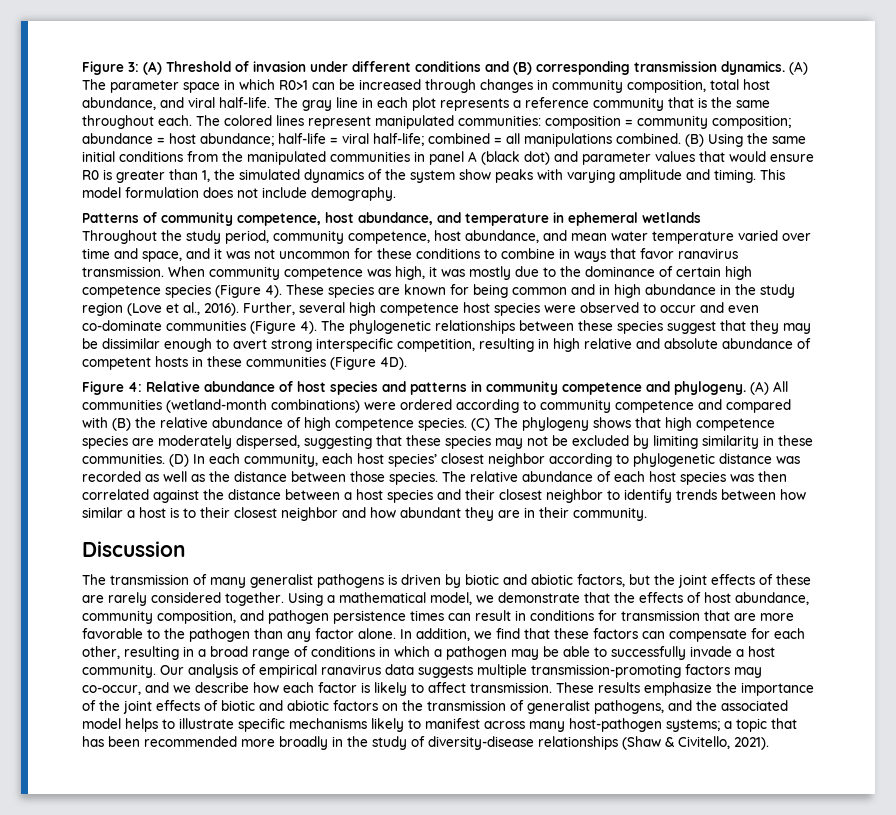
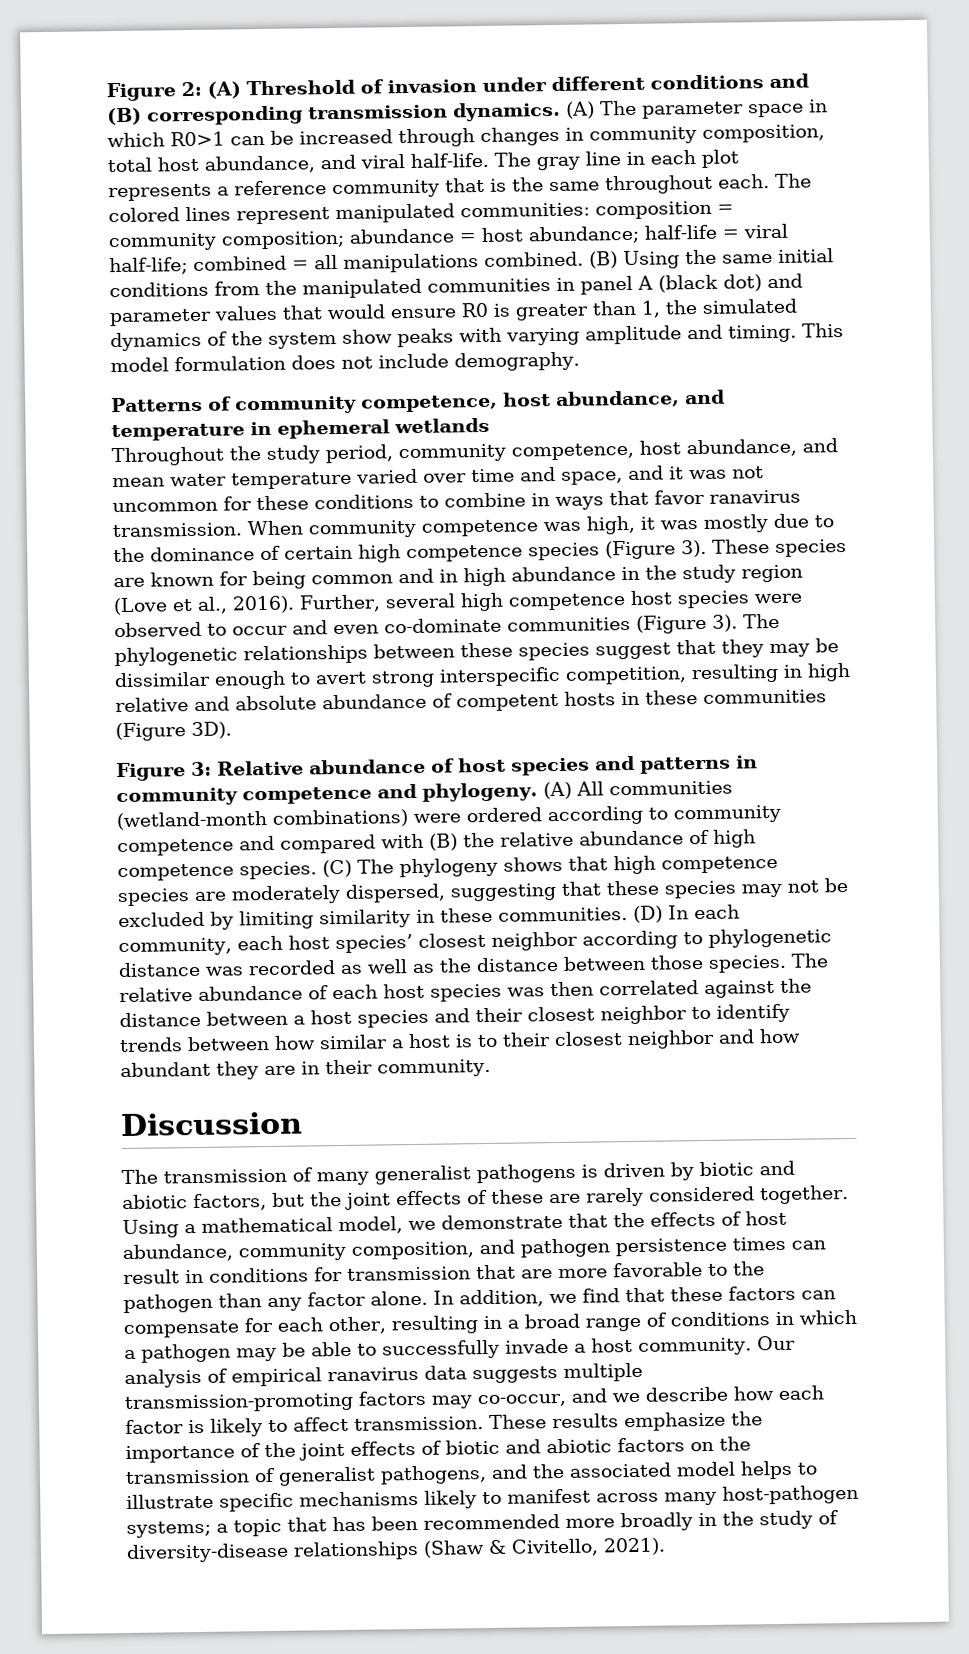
- Figure 3: (A) Threshold of invasion under different conditions and (B) corresponding transmission dynamics.
+ Figure 2: (A) Threshold of invasion under different conditions and (B) corresponding transmission dynamics.
- When community competence was high, it was mostly due to the dominance of certain high competence species (Figure 4).
+ When community competence was high, it was mostly due to the dominance of certain high competence species (Figure 3).
- Further, several high competence host species were observed to occur and even co-dominate communities (Figure 4).
+ Further, several high competence host species were observed to occur and even co-dominate communities (Figure 3).
- The phylogenetic relationships between these species suggest that they may be dissimilar enough to avert strong interspecific competition, resulting in high relative and absolute abundance of competent hosts in these communities (Figure 4D).
- Figure 4: Relative abundance of host species and patterns in community competence and phylogeny.
+ The phylogenetic relationships between these species suggest that they may be dissimilar enough to avert strong interspecific competition, resulting in high relative and absolute abundance of competent hosts in these communities (Figure 3D).
+ Figure 3: Relative abundance of host species and patterns in community competence and phylogeny.

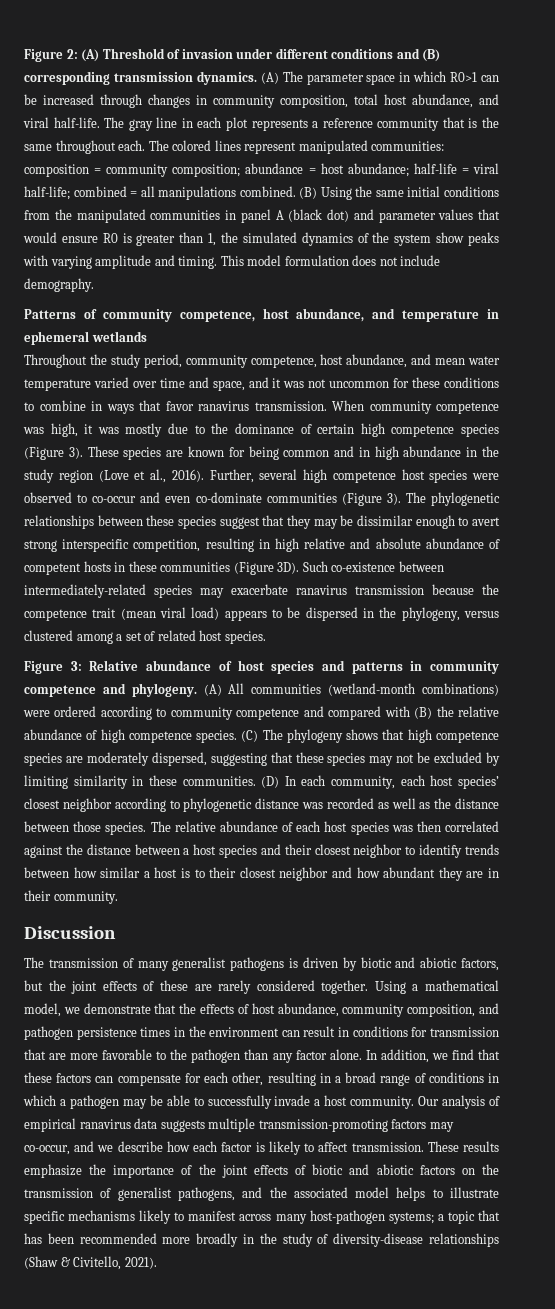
- Further, several high competence host species were observed to occur and even co-dominate communities (Figure 3).
+ Further, several high competence host species were observed to co-occur and even co-dominate communities (Figure 3).
+ Such co-existence between intermediately-related species may exacerbate ranavirus transmission because the competence trait (mean viral load) appears to be dispersed in the phylogeny, versus clustered among a set of related host species.
- Using a mathematical model, we demonstrate that the effects of host abundance, community composition, and pathogen persistence times can result in conditions for transmission that are more favorable to the pathogen than any factor alone.
+ Using a mathematical model, we demonstrate that the effects of host abundance, community composition, and pathogen persistence times in the environment can result in conditions for transmission that are more favorable to the pathogen than any factor alone.

